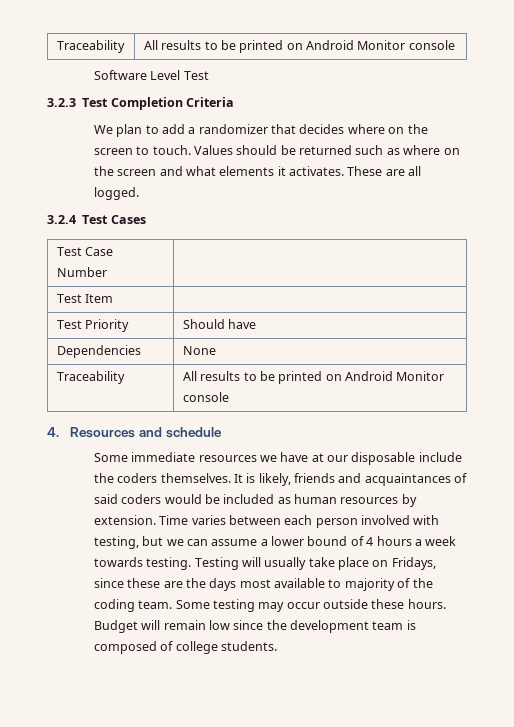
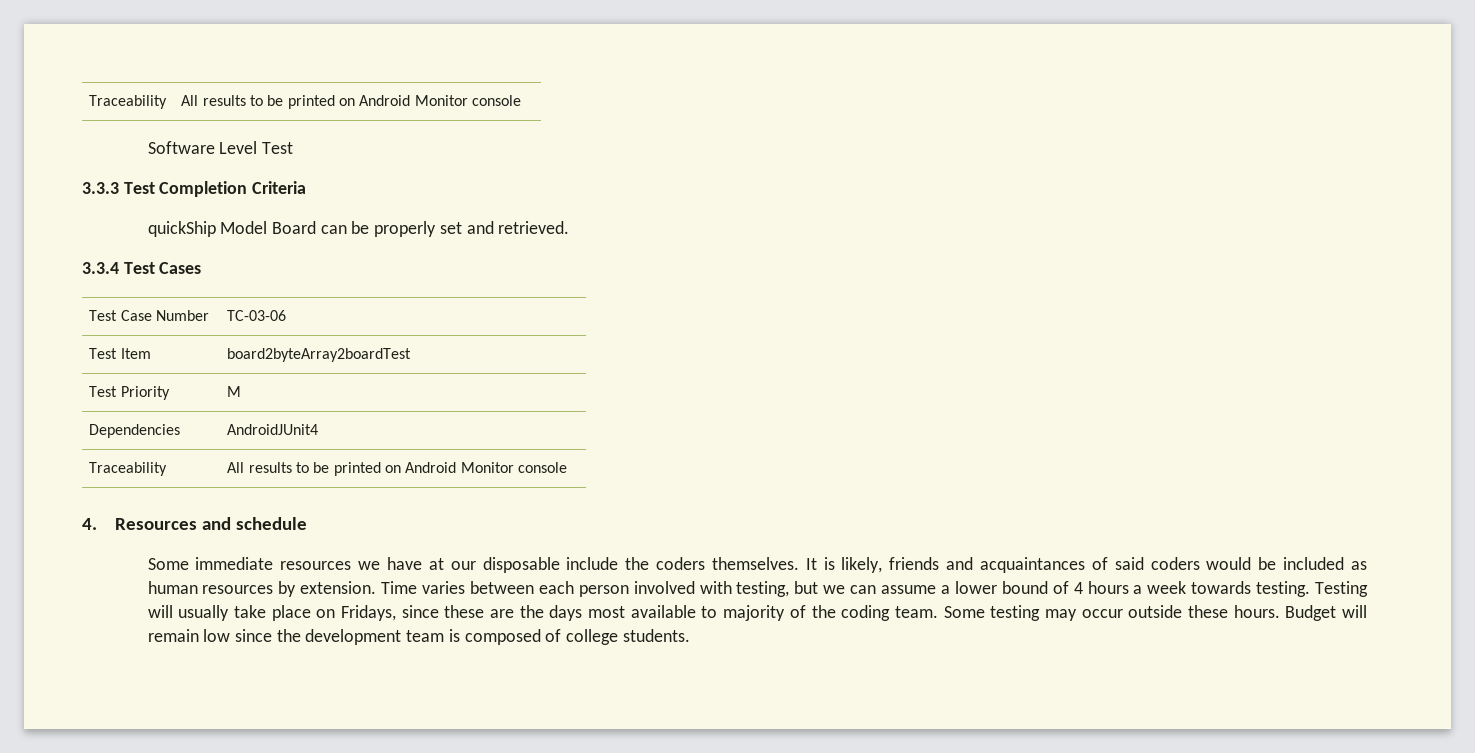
- 3.2.3 Test Completion Criteria
+ 3.3.3 Test Completion Criteria
- We plan to add a randomizer that decides where on the screen to touch. Values should be returned such as where on the screen and what elements it activates. These are all logged.
- 3.2.4 Test Cases
+ quickShip Model Board can be properly set and retrieved.
+ 3.3.4 Test Cases
- Test Case Number |
+ Test Case Number | TC-03-06
- Test Item |
+ Test Item | board2byteArray2boardTest
- Test Priority | Should have
+ Test Priority | M
- Dependencies | None
+ Dependencies | AndroidJUnit4

